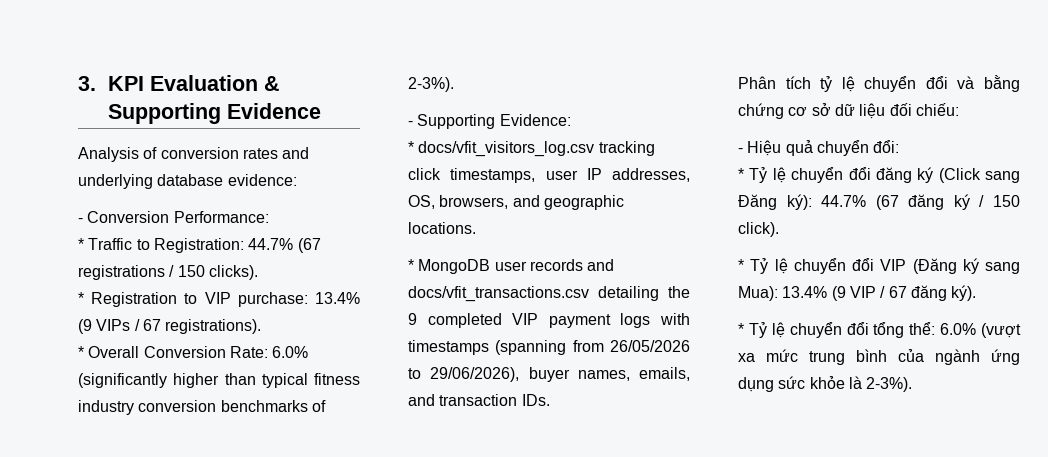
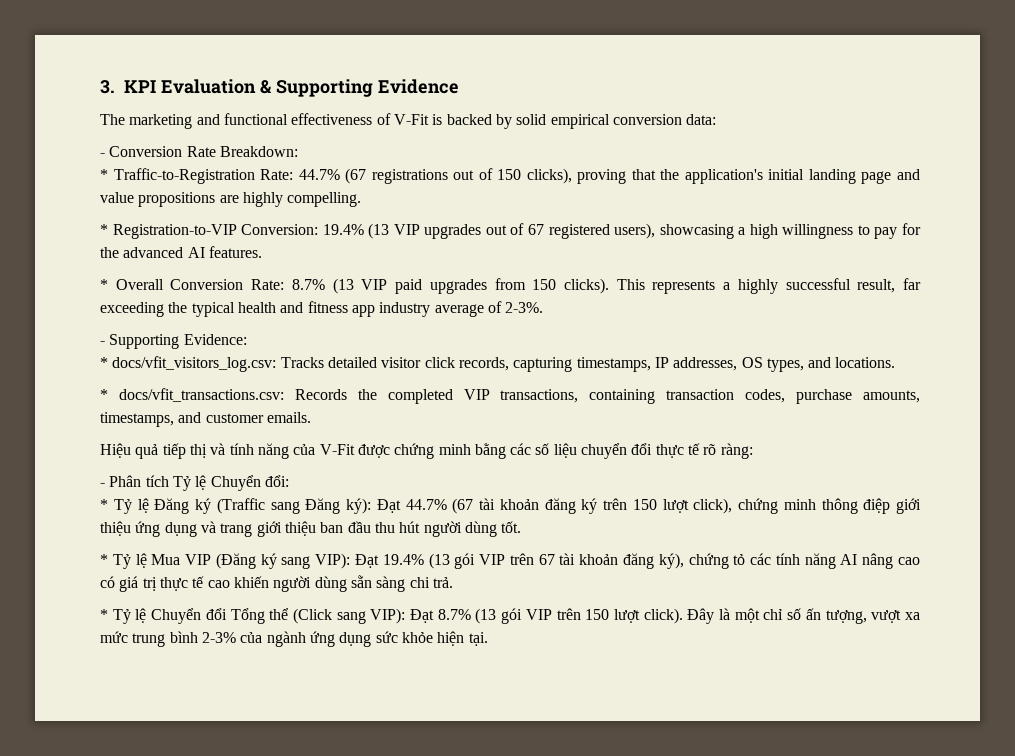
- Analysis of conversion rates and underlying database evidence:
+ The marketing and functional effectiveness of V-Fit is backed by solid empirical conversion data:
- - Conversion Performance:
- * Traffic to Registration: 44.7% (67 registrations / 150 clicks).
- * Registration to VIP purchase: 13.4% (9 VIPs / 67 registrations).
- * Overall Conversion Rate: 6.0% (significantly higher than typical fitness industry conversion benchmarks of 2-3%).
+ - Conversion Rate Breakdown:
+ * Traffic-to-Registration Rate: 44.7% (67 registrations out of 150 clicks), proving that the application's initial landing page and value propositions are highly compelling.
+ * Registration-to-VIP Conversion: 19.4% (13 VIP upgrades out of 67 registered users), showcasing a high willingness to pay for the advanced AI features.
+ * Overall Conversion Rate: 8.7% (13 VIP paid upgrades from 150 clicks). This represents a highly successful result, far exceeding the typical health and fitness app industry average of 2-3%.
  - Supporting Evidence:
- * docs/vfit_visitors_log.csv tracking click timestamps, user IP addresses, OS, browsers, and geographic locations.
- * MongoDB user records and docs/vfit_transactions.csv detailing the 9 completed VIP payment logs with timestamps (spanning from 26/05/2026 to 29/06/2026), buyer names, emails, and transaction IDs.
- Phân tích tỷ lệ chuyển đổi và bằng chứng cơ sở dữ liệu đối chiếu:
- - Hiệu quả chuyển đổi:
+ * docs/vfit_visitors_log.csv: Tracks detailed visitor click records, capturing timestamps, IP addresses, OS types, and locations.
+ * docs/vfit_transactions.csv: Records the completed VIP transactions, containing transaction codes, purchase amounts, timestamps, and customer emails.
+ Hiệu quả tiếp thị và tính năng của V-Fit được chứng minh bằng các số liệu chuyển đổi thực tế rõ ràng:
+ - Phân tích Tỷ lệ Chuyển đổi:
- * Tỷ lệ chuyển đổi đăng ký (Click sang Đăng ký): 44.7% (67 đăng ký / 150 click).
- * Tỷ lệ chuyển đổi VIP (Đăng ký sang Mua): 13.4% (9 VIP / 67 đăng ký).
- * Tỷ lệ chuyển đổi tổng thể: 6.0% (vượt xa mức trung bình của ngành ứng dụng sức khỏe là 2-3%).
+ * Tỷ lệ Đăng ký (Traffic sang Đăng ký): Đạt 44.7% (67 tài khoản đăng ký trên 150 lượt click), chứng minh thông điệp giới thiệu ứng dụng và trang giới thiệu ban đầu thu hút người dùng tốt.
+ * Tỷ lệ Mua VIP (Đăng ký sang VIP): Đạt 19.4% (13 gói VIP trên 67 tài khoản đăng ký), chứng tỏ các tính năng AI nâng cao có giá trị thực tế cao khiến người dùng sẵn sàng chi trả.
+ * Tỷ lệ Chuyển đổi Tổng thể (Click sang VIP): Đạt 8.7% (13 gói VIP trên 150 lượt click). Đây là một chỉ số ấn tượng, vượt xa mức trung bình 2-3% của ngành ứng dụng sức khỏe hiện tại.

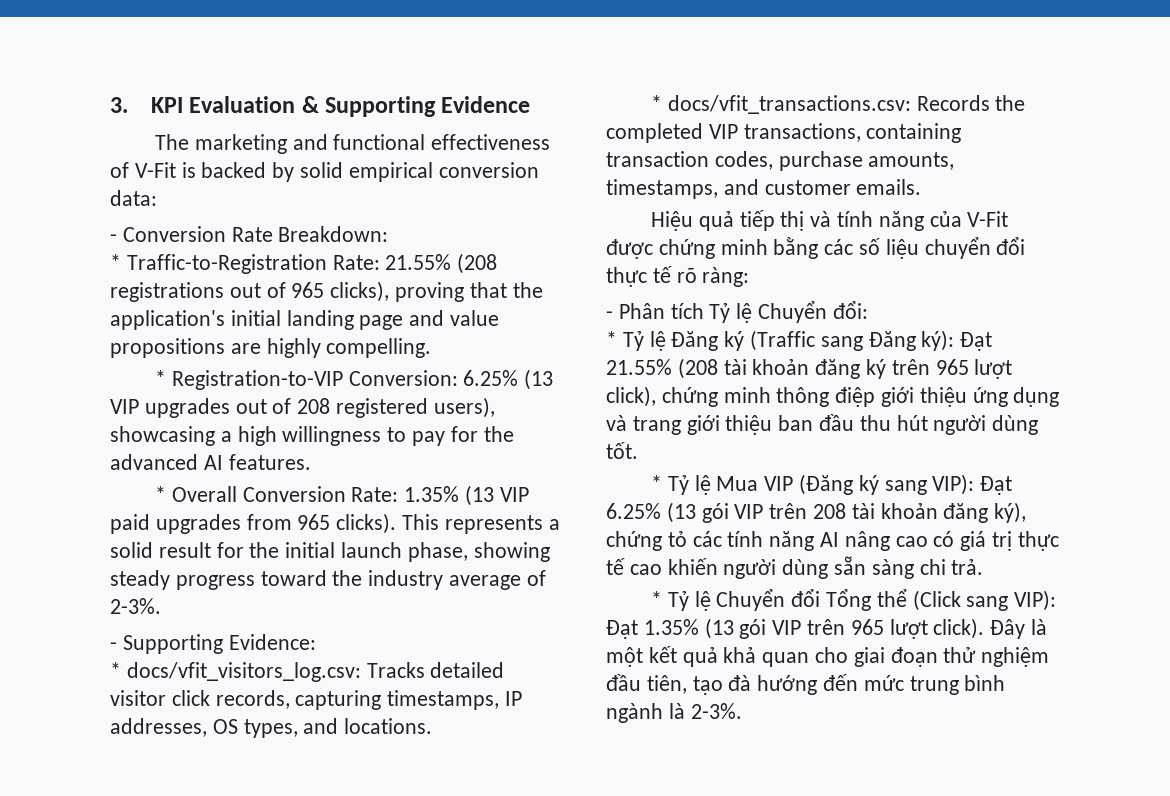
- * Traffic-to-Registration Rate: 44.7% (67 registrations out of 150 clicks), proving that the application's initial landing page and value propositions are highly compelling.
+ * Traffic-to-Registration Rate: 21.55% (208 registrations out of 965 clicks), proving that the application's initial landing page and value propositions are highly compelling.
- * Registration-to-VIP Conversion: 19.4% (13 VIP upgrades out of 67 registered users), showcasing a high willingness to pay for the advanced AI features.
+ * Registration-to-VIP Conversion: 6.25% (13 VIP upgrades out of 208 registered users), showcasing a high willingness to pay for the advanced AI features.
- * Overall Conversion Rate: 8.7% (13 VIP paid upgrades from 150 clicks).
+ * Overall Conversion Rate: 1.35% (13 VIP paid upgrades from 965 clicks).
- This represents a highly successful result, far exceeding the typical health and fitness app industry average of 2-3%.
+ This represents a solid result for the initial launch phase, showing steady progress toward the industry average of 2-3%.
- * Tỷ lệ Đăng ký (Traffic sang Đăng ký): Đạt 44.7% (67 tài khoản đăng ký trên 150 lượt click), chứng minh thông điệp giới thiệu ứng dụng và trang giới thiệu ban đầu thu hút người dùng tốt.
+ * Tỷ lệ Đăng ký (Traffic sang Đăng ký): Đạt 21.55% (208 tài khoản đăng ký trên 965 lượt click), chứng minh thông điệp giới thiệu ứng dụng và trang giới thiệu ban đầu thu hút người dùng tốt.
- * Tỷ lệ Mua VIP (Đăng ký sang VIP): Đạt 19.4% (13 gói VIP trên 67 tài khoản đăng ký), chứng tỏ các tính năng AI nâng cao có giá trị thực tế cao khiến người dùng sẵn sàng chi trả.
+ * Tỷ lệ Mua VIP (Đăng ký sang VIP): Đạt 6.25% (13 gói VIP trên 208 tài khoản đăng ký), chứng tỏ các tính năng AI nâng cao có giá trị thực tế cao khiến người dùng sẵn sàng chi trả.
- * Tỷ lệ Chuyển đổi Tổng thể (Click sang VIP): Đạt 8.7% (13 gói VIP trên 150 lượt click).
+ * Tỷ lệ Chuyển đổi Tổng thể (Click sang VIP): Đạt 1.35% (13 gói VIP trên 965 lượt click).
- Đây là một chỉ số ấn tượng, vượt xa mức trung bình 2-3% của ngành ứng dụng sức khỏe hiện tại.
+ Đây là một kết quả khả quan cho giai đoạn thử nghiệm đầu tiên, tạo đà hướng đến mức trung bình ngành là 2-3%.

